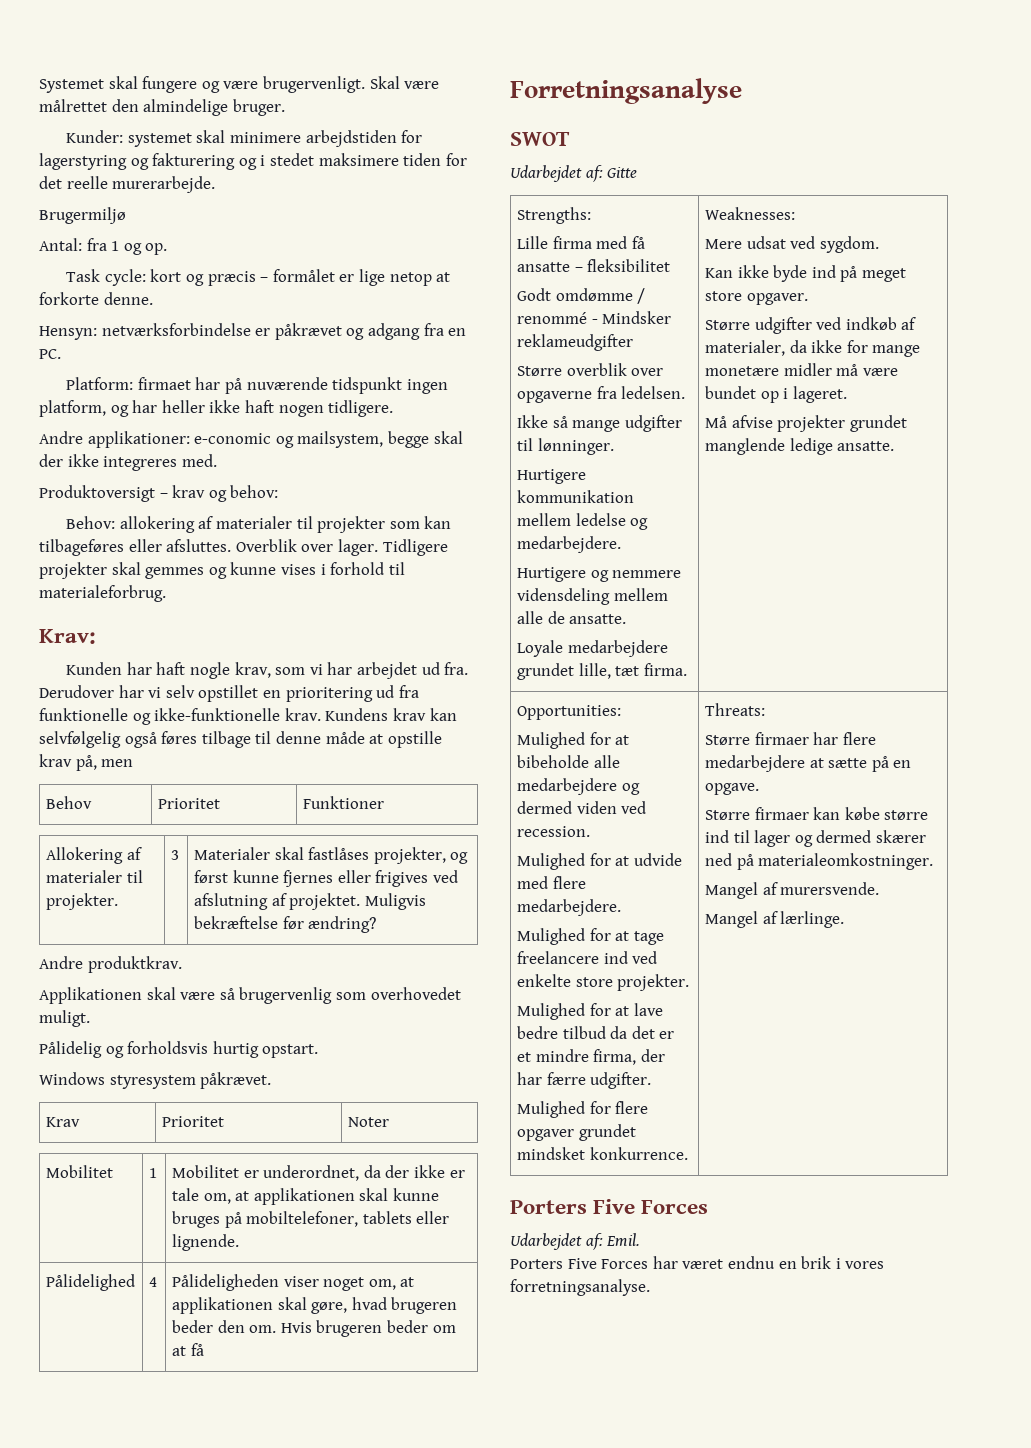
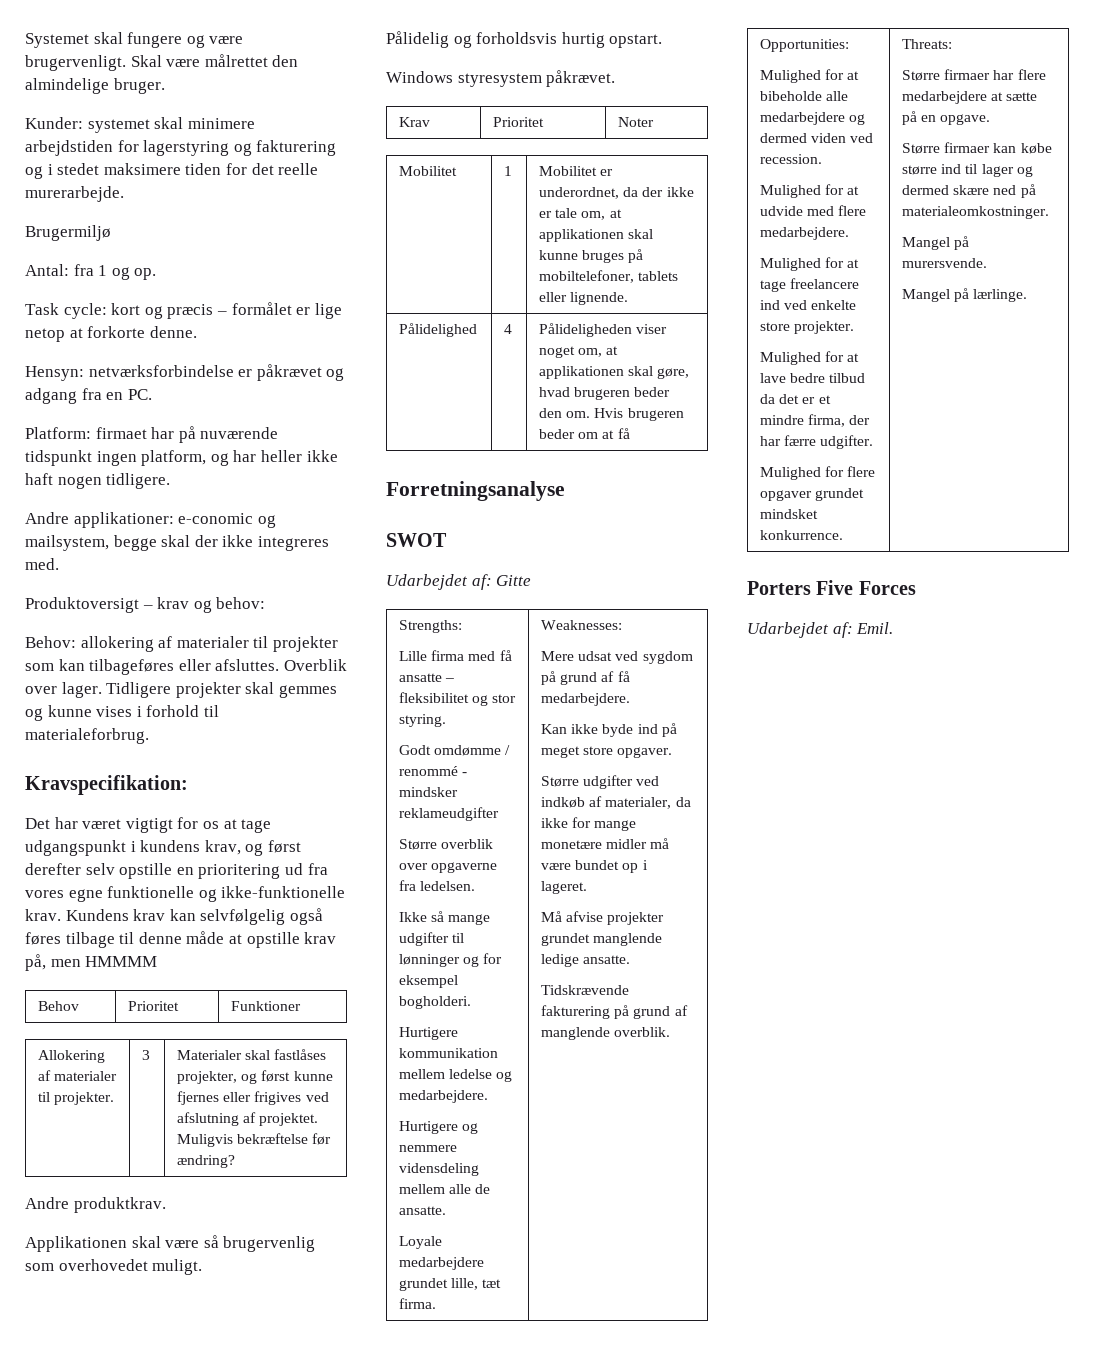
- Krav:
- Kunden har haft nogle krav, som vi har arbejdet ud fra. Derudover har vi selv opstillet en prioritering ud fra funktionelle og ikke-funktionelle krav.
+ Kravspecifikation:
+ Det har været vigtigt for os at tage udgangspunkt i kundens krav, og først derefter selv opstille en prioritering ud fra vores egne funktionelle og ikke-funktionelle krav.
- Kundens krav kan selvfølgelig også føres tilbage til denne måde at opstille krav på, men
+ Kundens krav kan selvfølgelig også føres tilbage til denne måde at opstille krav på, men HMMMM
- Lille firma med få ansatte – fleksibilitet
+ Lille firma med få ansatte – fleksibilitet og stor styring.
- Godt omdømme / renommé - Mindsker reklameudgifter
+ Godt omdømme / renommé - mindsker reklameudgifter
- Ikke så mange udgifter til lønninger.
+ Ikke så mange udgifter til lønninger og for eksempel bogholderi.
- Mere udsat ved sygdom.
+ Mere udsat ved sygdom på grund af få medarbejdere.
+ Tidskrævende fakturering på grund af manglende overblik.
- Større firmaer kan købe større ind til lager og dermed skærer ned på materialeomkostninger.
+ Større firmaer kan købe større ind til lager og dermed skære ned på materialeomkostninger.
- Mangel af murersvende.
+ Mangel på murersvende.
- Mangel af lærlinge.
+ Mangel på lærlinge.
- Porters Five Forces har været endnu en brik i vores forretningsanalyse.

